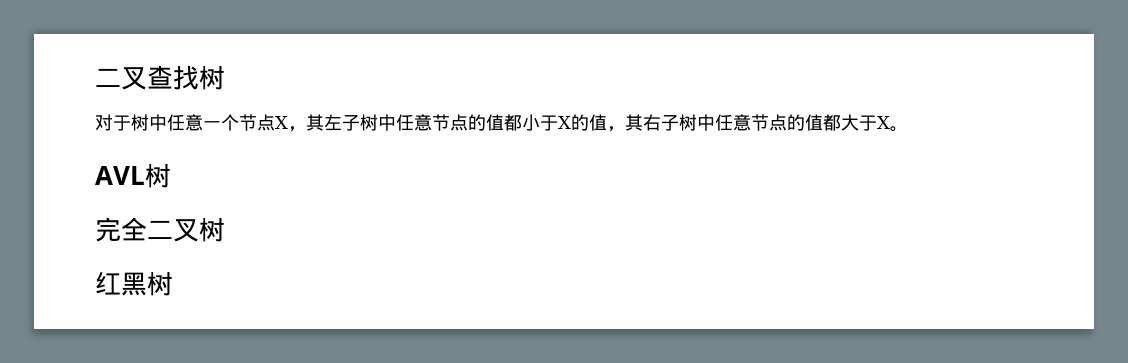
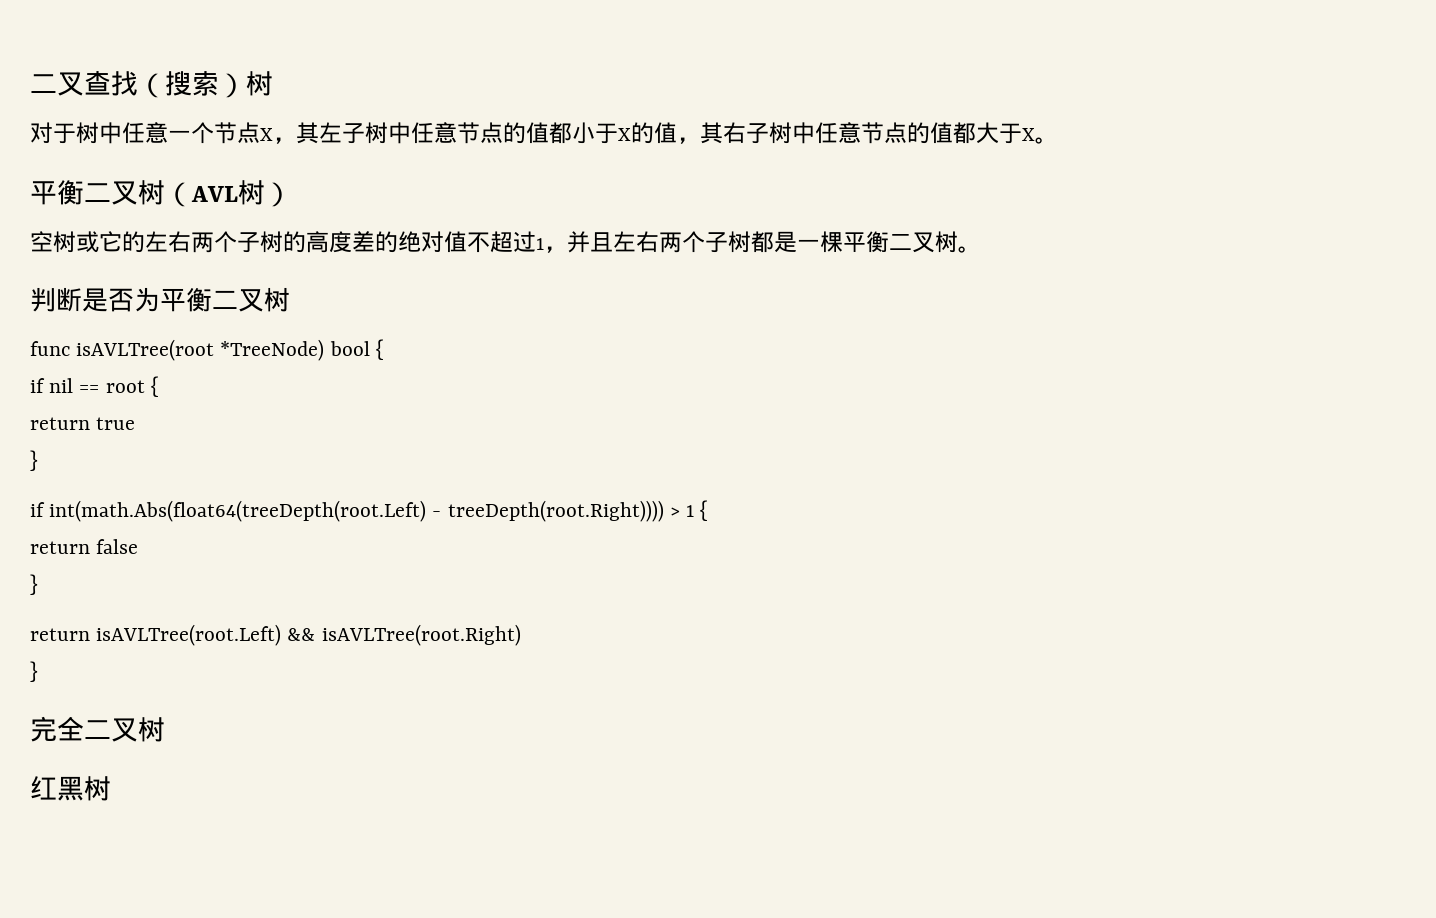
- 二叉查找树
+ 二叉查找（搜索）树
- AVL树
+ 平衡二叉树（AVL树）
+ 空树或它的左右两个子树的高度差的绝对值不超过1，并且左右两个子树都是一棵平衡二叉树。
+ 判断是否为平衡二叉树
+ func isAVLTree(root *TreeNode) bool {
+ if nil == root {
+ return true
+ }
+ if int(math.Abs(float64(treeDepth(root.Left) - treeDepth(root.Right)))) > 1 {
+ return false
+ }
+ return isAVLTree(root.Left) && isAVLTree(root.Right)
+ }

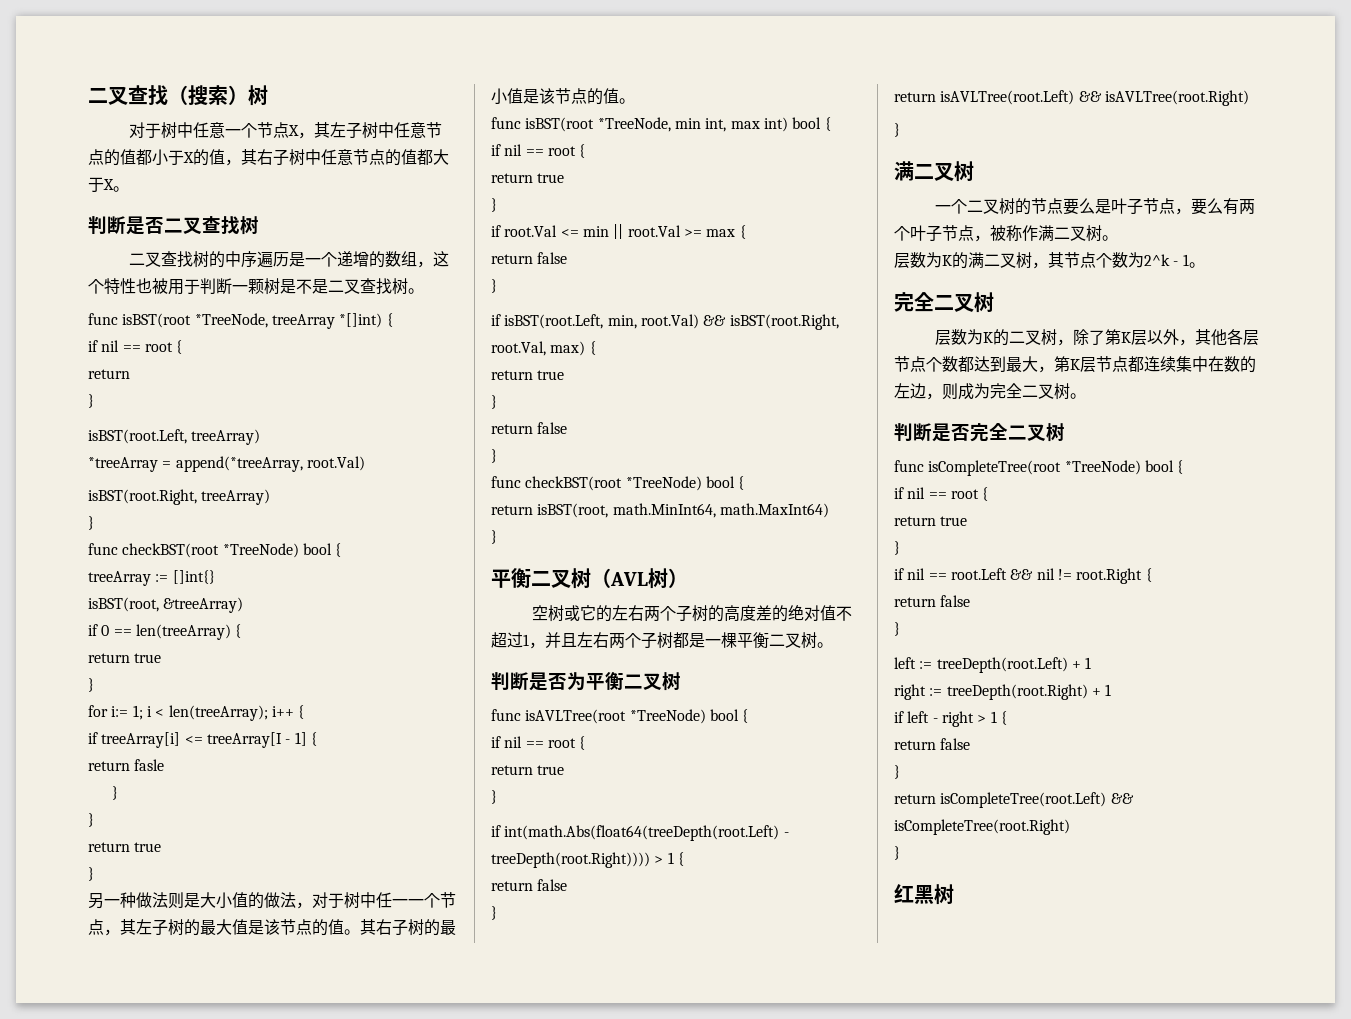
+ 判断是否二叉查找树
+ 二叉查找树的中序遍历是一个递增的数组，这个特性也被用于判断一颗树是不是二叉查找树。
+ func isBST(root *TreeNode, treeArray *[]int) {
+ if nil == root {
+ return
+ }
+ isBST(root.Left, treeArray)
+ *treeArray = append(*treeArray, root.Val)
+ isBST(root.Right, treeArray)
+ }
+ func checkBST(root *TreeNode) bool {
+ treeArray := []int{}
+ isBST(root, &treeArray)
+ if 0 == len(treeArray) {
+ return true
+ }
+ for i:= 1; i < len(treeArray); i++ {
+ if treeArray[i] <= treeArray[I - 1] {
+ return fasle
+ }
+ }
+ return true
+ }
+ 另一种做法则是大小值的做法，对于树中任一一个节点，其左子树的最大值是该节点的值。其右子树的最小值是该节点的值。
+ func isBST(root *TreeNode, min int, max int) bool {
+ if nil == root {
+ return true
+ }
+ if root.Val <= min || root.Val >= max {
+ return false
+ }
+ if isBST(root.Left, min, root.Val) && isBST(root.Right, root.Val, max) {
+ return true
+ }
+ return false
+ }
+ func checkBST(root *TreeNode) bool {
+ return isBST(root, math.MinInt64, math.MaxInt64)
+ }
  return isAVLTree(root.Left) && isAVLTree(root.Right)
  }
+ 满二叉树
+ 一个二叉树的节点要么是叶子节点，要么有两个叶子节点，被称作满二叉树。
+ 层数为K的满二叉树，其节点个数为2^k - 1。
  完全二叉树
+ 层数为K的二叉树，除了第K层以外，其他各层节点个数都达到最大，第K层节点都连续集中在数的左边，则成为完全二叉树。
+ 判断是否完全二叉树
+ func isCompleteTree(root *TreeNode) bool {
+ if nil == root {
+ return true
+ }
+ if nil == root.Left && nil != root.Right {
+ return false
+ }
+ left := treeDepth(root.Left) + 1
+ right := treeDepth(root.Right) + 1
+ if left - right > 1 {
+ return false
+ }
+ return isCompleteTree(root.Left) && isCompleteTree(root.Right)
+ }

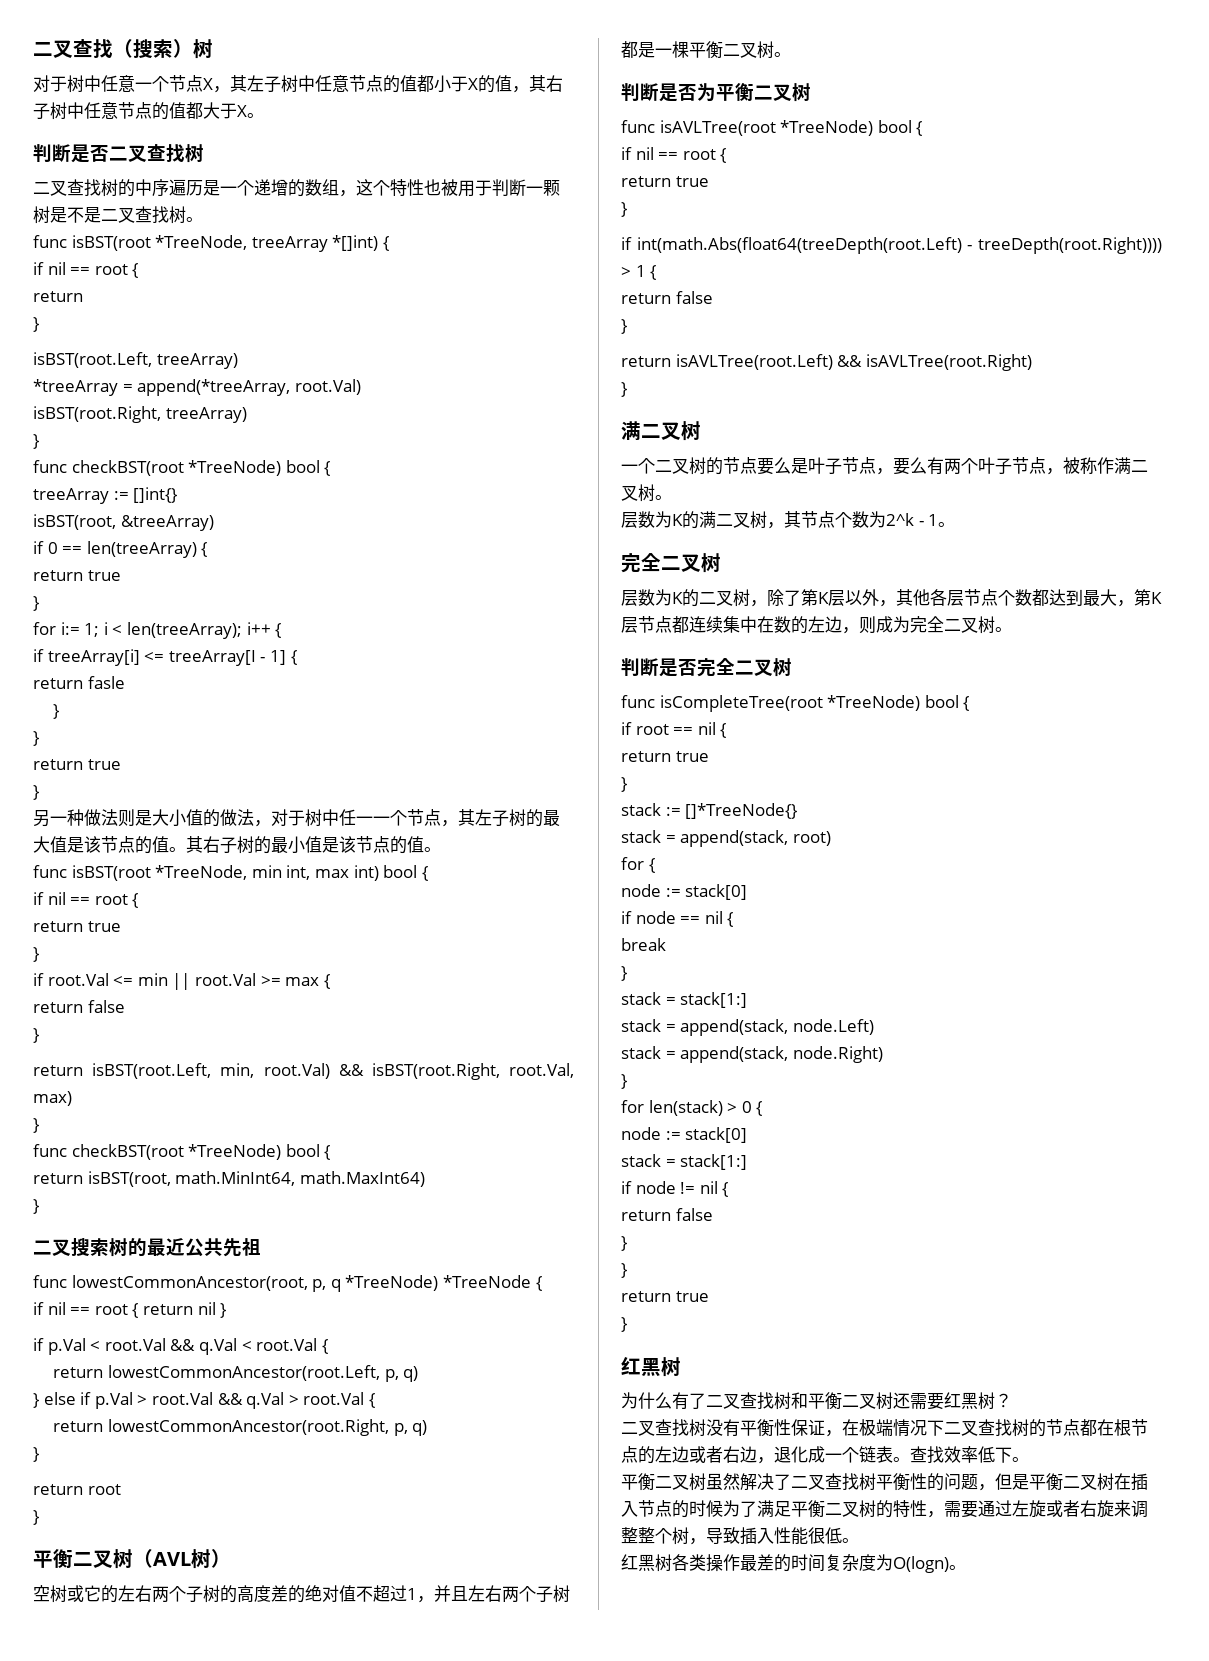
- if isBST(root.Left, min, root.Val) && isBST(root.Right, root.Val, max) {
- return true
- }
- return false
+ return isBST(root.Left, min, root.Val) && isBST(root.Right, root.Val, max)
+ 二叉搜索树的最近公共先祖
+ func lowestCommonAncestor(root, p, q *TreeNode) *TreeNode {
+ if nil == root { return nil }
+ if p.Val < root.Val && q.Val < root.Val {
+ return lowestCommonAncestor(root.Left, p, q)
+ } else if p.Val > root.Val && q.Val > root.Val {
+ return lowestCommonAncestor(root.Right, p, q)
+ }
+ return root
+ }
  func isCompleteTree(root *TreeNode) bool {
- if nil == root {
+ if root == nil {
  return true
  }
- if nil == root.Left && nil != root.Right {
+ stack := []*TreeNode{}
+ stack = append(stack, root)
+ for {
+ node := stack[0]
+ if node == nil {
+ break
+ }
+ stack = stack[1:]
+ stack = append(stack, node.Left)
+ stack = append(stack, node.Right)
+ }
+ for len(stack) > 0 {
+ node := stack[0]
+ stack = stack[1:]
+ if node != nil {
  return false
  }
- left := treeDepth(root.Left) + 1
- right := treeDepth(root.Right) + 1
- if left - right > 1 {
- return false
  }
- return isCompleteTree(root.Left) && isCompleteTree(root.Right)
+ return true
+ 为什么有了二叉查找树和平衡二叉树还需要红黑树？
+ 二叉查找树没有平衡性保证，在极端情况下二叉查找树的节点都在根节点的左边或者右边，退化成一个链表。查找效率低下。
+ 平衡二叉树虽然解决了二叉查找树平衡性的问题，但是平衡二叉树在插入节点的时候为了满足平衡二叉树的特性，需要通过左旋或者右旋来调整整个树，导致插入性能很低。
+ 红黑树各类操作最差的时间复杂度为O(logn)。

